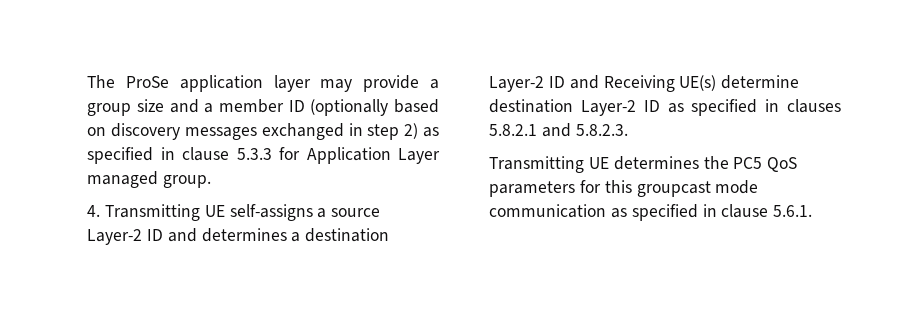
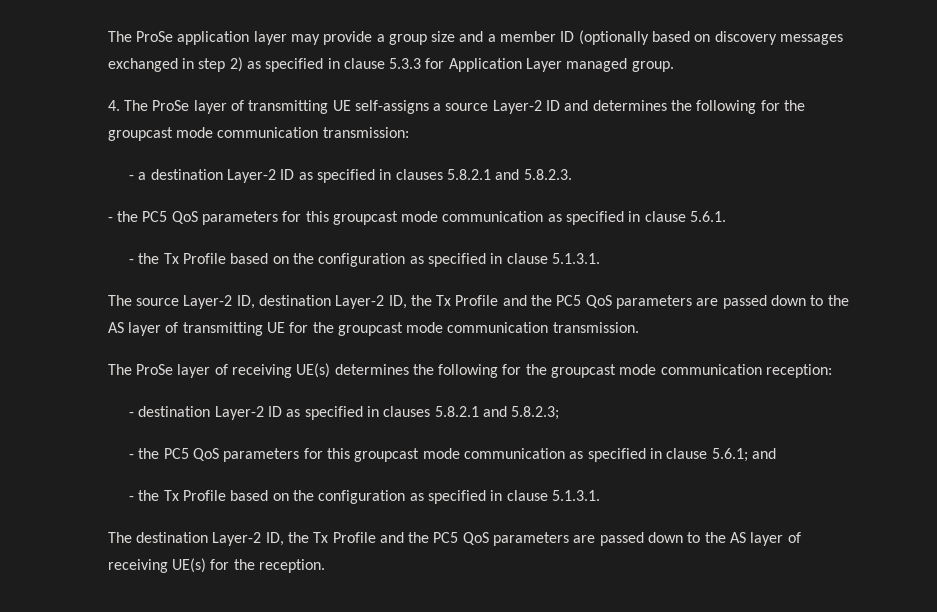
- 4. Transmitting UE self-assigns a source Layer-2 ID and determines a destination Layer-2 ID and Receiving UE(s) determine destination Layer-2 ID as specified in clauses 5.8.2.1 and 5.8.2.3.
+ 4. The ProSe layer of transmitting UE self-assigns a source Layer-2 ID and determines the following for the groupcast mode communication transmission:
+ - a destination Layer-2 ID as specified in clauses 5.8.2.1 and 5.8.2.3.
- Transmitting UE determines the PC5 QoS parameters for this groupcast mode communication as specified in clause 5.6.1.
+ - the PC5 QoS parameters for this groupcast mode communication as specified in clause 5.6.1.
+ - the Tx Profile based on the configuration as specified in clause 5.1.3.1.
+ The source Layer-2 ID, destination Layer-2 ID, the Tx Profile and the PC5 QoS parameters are passed down to the AS layer of transmitting UE for the groupcast mode communication transmission.
+ The ProSe layer of receiving UE(s) determines the following for the groupcast mode communication reception:
+ - destination Layer-2 ID as specified in clauses 5.8.2.1 and 5.8.2.3;
+ - the PC5 QoS parameters for this groupcast mode communication as specified in clause 5.6.1; and
+ - the Tx Profile based on the configuration as specified in clause 5.1.3.1.
+ The destination Layer-2 ID, the Tx Profile and the PC5 QoS parameters are passed down to the AS layer of receiving UE(s) for the reception.

